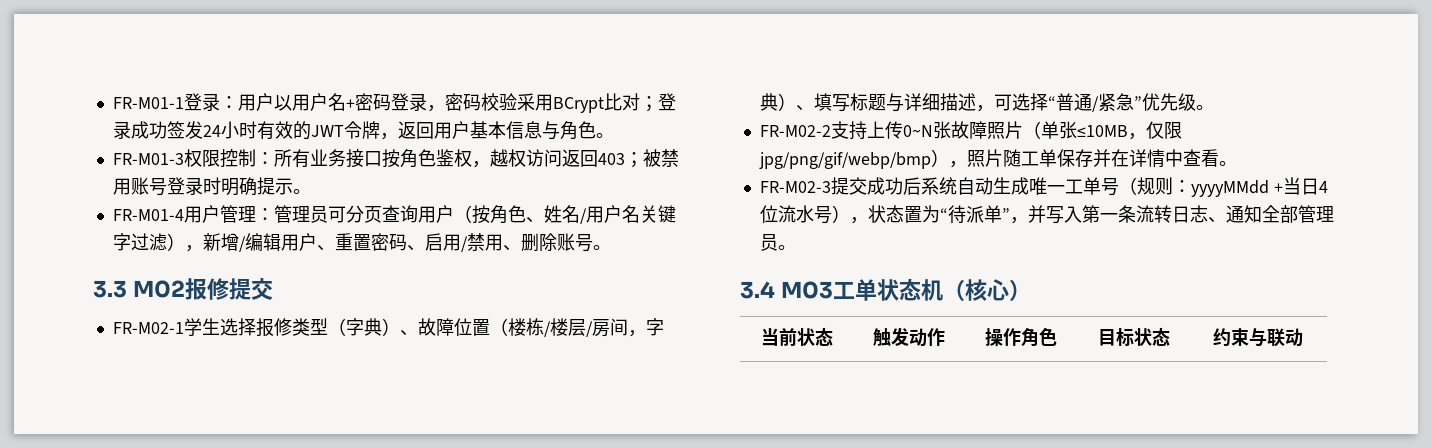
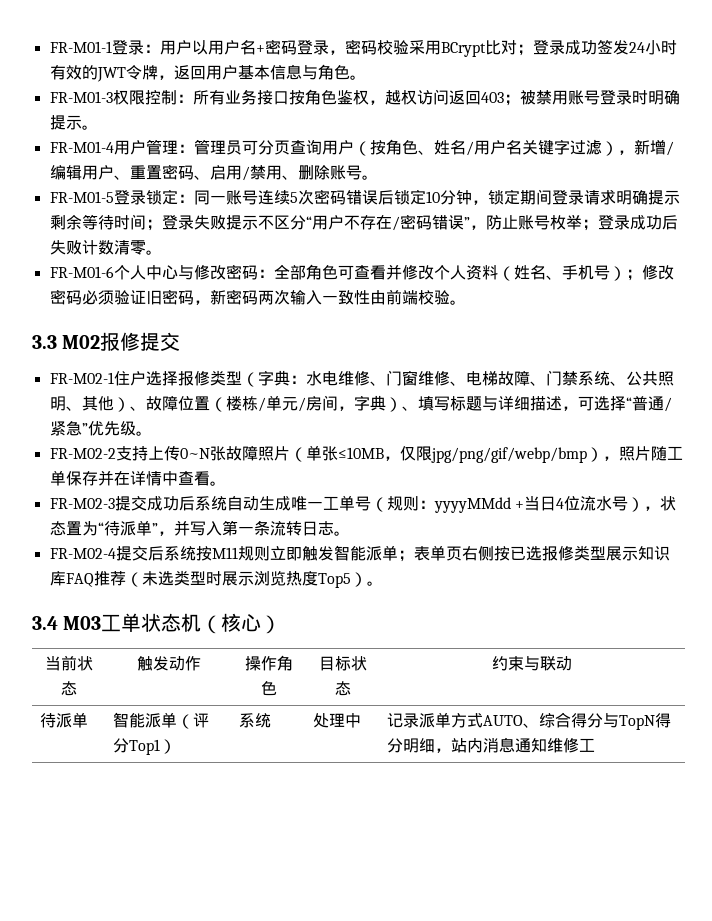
+ FR-M01-5登录锁定：同一账号连续5次密码错误后锁定10分钟，锁定期间登录请求明确提示剩余等待时间；登录失败提示不区分“用户不存在/密码错误”，防止账号枚举；登录成功后失败计数清零。
+ FR-M01-6个人中心与修改密码：全部角色可查看并修改个人资料（姓名、手机号）；修改密码必须验证旧密码，新密码两次输入一致性由前端校验。
- FR-M02-1学生选择报修类型（字典）、故障位置（楼栋/楼层/房间，字典）、填写标题与详细描述，可选择“普通/紧急”优先级。
+ FR-M02-1住户选择报修类型（字典：水电维修、门窗维修、电梯故障、门禁系统、公共照明、其他）、故障位置（楼栋/单元/房间，字典）、填写标题与详细描述，可选择“普通/紧急”优先级。
- FR-M02-3提交成功后系统自动生成唯一工单号（规则：yyyyMMdd +当日4位流水号），状态置为“待派单”，并写入第一条流转日志、通知全部管理员。
+ FR-M02-3提交成功后系统自动生成唯一工单号（规则：yyyyMMdd +当日4位流水号），状态置为“待派单”，并写入第一条流转日志。
+ FR-M02-4提交后系统按M11规则立即触发智能派单；表单页右侧按已选报修类型展示知识库FAQ推荐（未选类型时展示浏览热度Top5）。
+ 待派单 | 智能派单（评分Top1） | 系统 | 处理中 | 记录派单方式AUTO、综合得分与TopN得分明细，站内消息通知维修工

